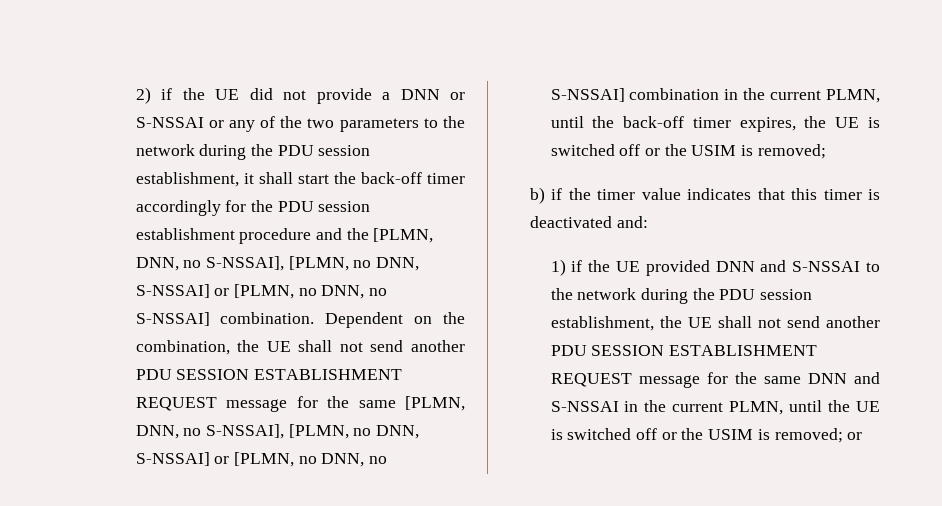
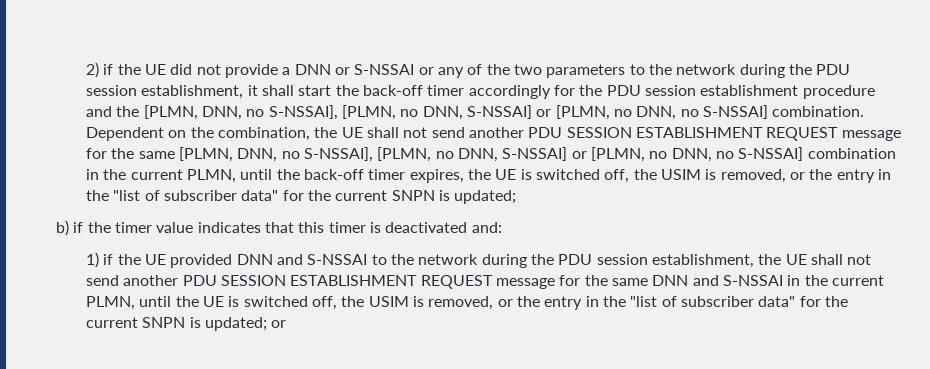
- Dependent on the combination, the UE shall not send another PDU SESSION ESTABLISHMENT REQUEST message for the same [PLMN, DNN, no S-NSSAI], [PLMN, no DNN, S-NSSAI] or [PLMN, no DNN, no S-NSSAI] combination in the current PLMN, until the back-off timer expires, the UE is switched off or the USIM is removed;
+ Dependent on the combination, the UE shall not send another PDU SESSION ESTABLISHMENT REQUEST message for the same [PLMN, DNN, no S-NSSAI], [PLMN, no DNN, S-NSSAI] or [PLMN, no DNN, no S-NSSAI] combination in the current PLMN, until the back-off timer expires, the UE is switched off, the USIM is removed, or the entry in the "list of subscriber data" for the current SNPN is updated;
- 1) if the UE provided DNN and S-NSSAI to the network during the PDU session establishment, the UE shall not send another PDU SESSION ESTABLISHMENT REQUEST message for the same DNN and S-NSSAI in the current PLMN, until the UE is switched off or the USIM is removed; or
+ 1) if the UE provided DNN and S-NSSAI to the network during the PDU session establishment, the UE shall not send another PDU SESSION ESTABLISHMENT REQUEST message for the same DNN and S-NSSAI in the current PLMN, until the UE is switched off, the USIM is removed, or the entry in the "list of subscriber data" for the current SNPN is updated; or

